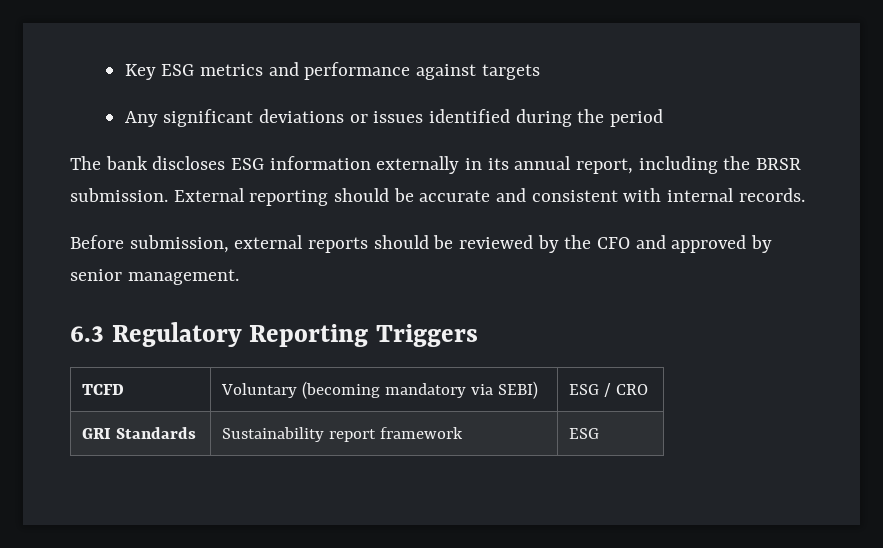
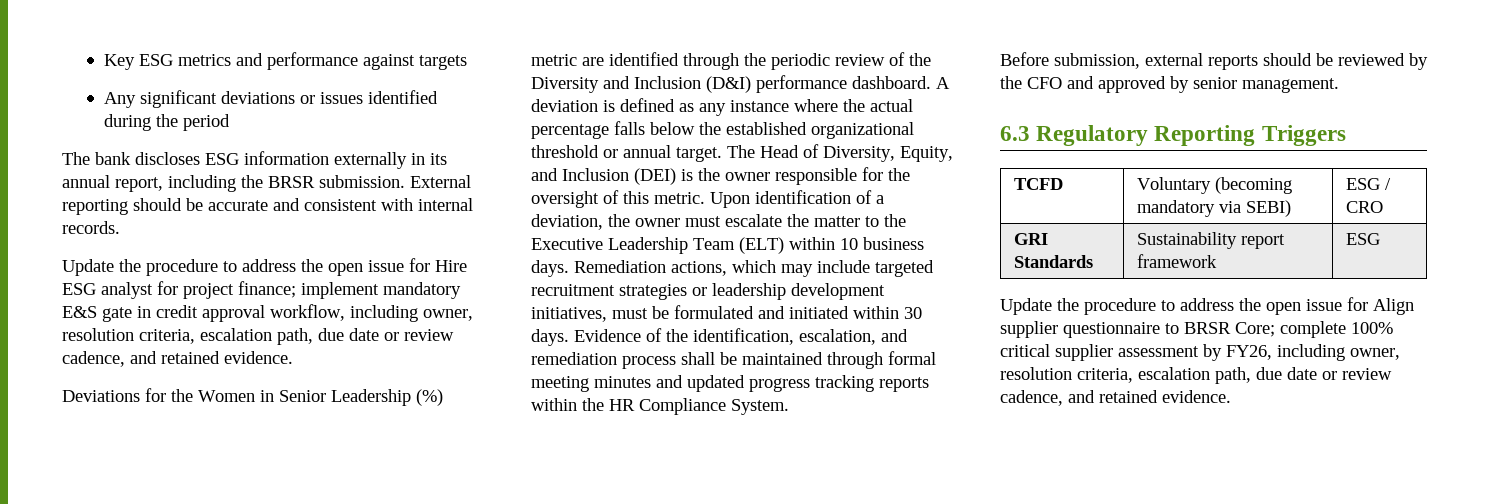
+ Update the procedure to address the open issue for Hire ESG analyst for project finance; implement mandatory E&S gate in credit approval workflow, including owner, resolution criteria, escalation path, due date or review cadence, and retained evidence.
+ Deviations for the Women in Senior Leadership (%) metric are identified through the periodic review of the Diversity and Inclusion (D&I) performance dashboard. A deviation is defined as any instance where the actual percentage falls below the established organizational threshold or annual target. The Head of Diversity, Equity, and Inclusion (DEI) is the owner responsible for the oversight of this metric. Upon identification of a deviation, the owner must escalate the matter to the Executive Leadership Team (ELT) within 10 business days. Remediation actions, which may include targeted recruitment strategies or leadership development initiatives, must be formulated and initiated within 30 days. Evidence of the identification, escalation, and remediation process shall be maintained through formal meeting minutes and updated progress tracking reports within the HR Compliance System.
+ Update the procedure to address the open issue for Align supplier questionnaire to BRSR Core; complete 100% critical supplier assessment by FY26, including owner, resolution criteria, escalation path, due date or review cadence, and retained evidence.

